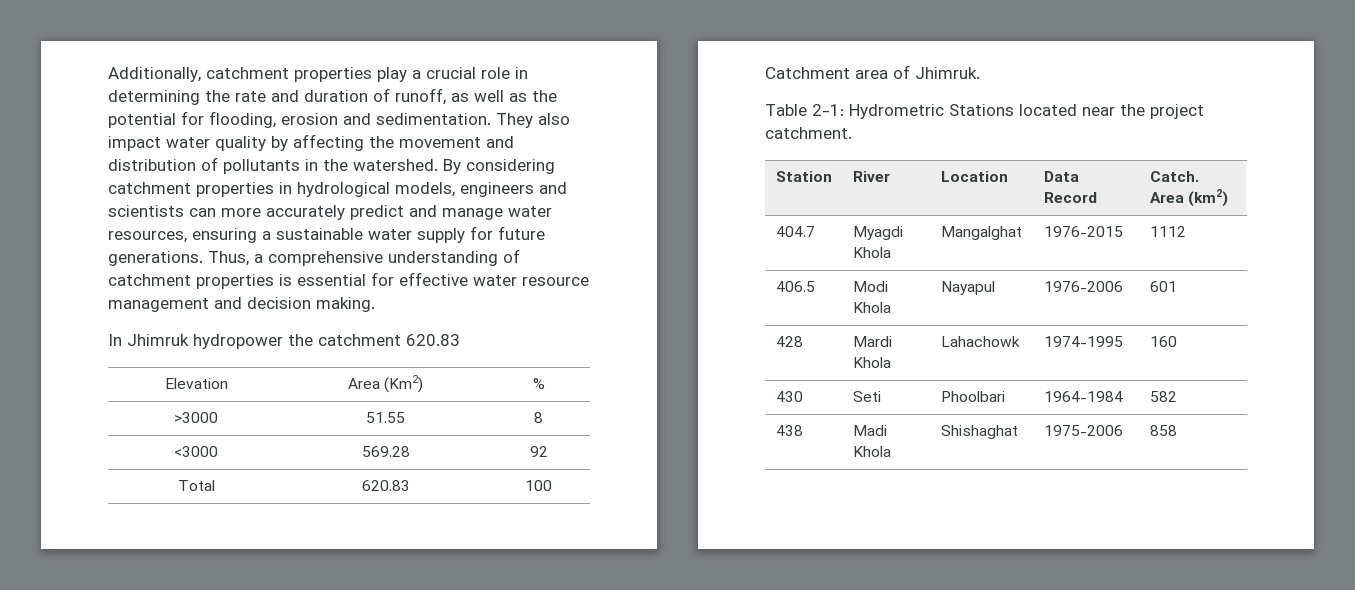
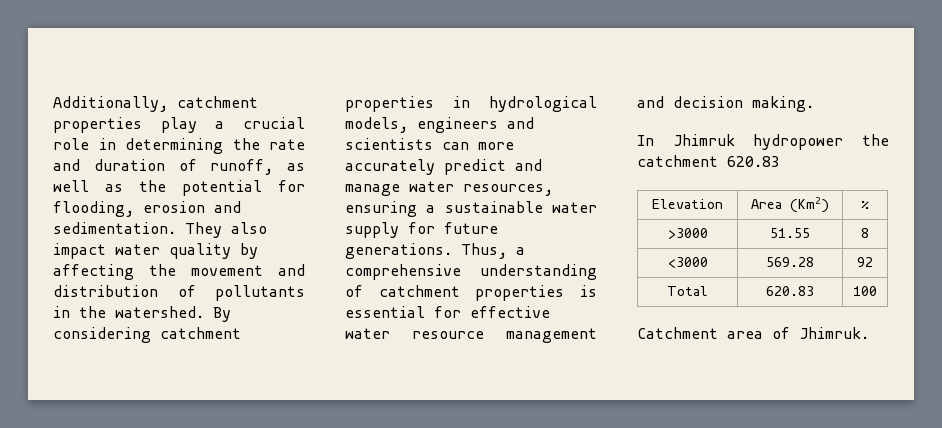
- Table 2-1: Hydrometric Stations located near the project catchment.
- Station | River | Location | Data Record | Catch. Area (km2)
- 404.7 | Myagdi Khola | Mangalghat | 1976-2015 | 1112
- 406.5 | Modi Khola | Nayapul | 1976-2006 | 601
- 428 | Mardi Khola | Lahachowk | 1974-1995 | 160
- 430 | Seti | Phoolbari | 1964-1984 | 582
- 438 | Madi Khola | Shishaghat | 1975-2006 | 858

